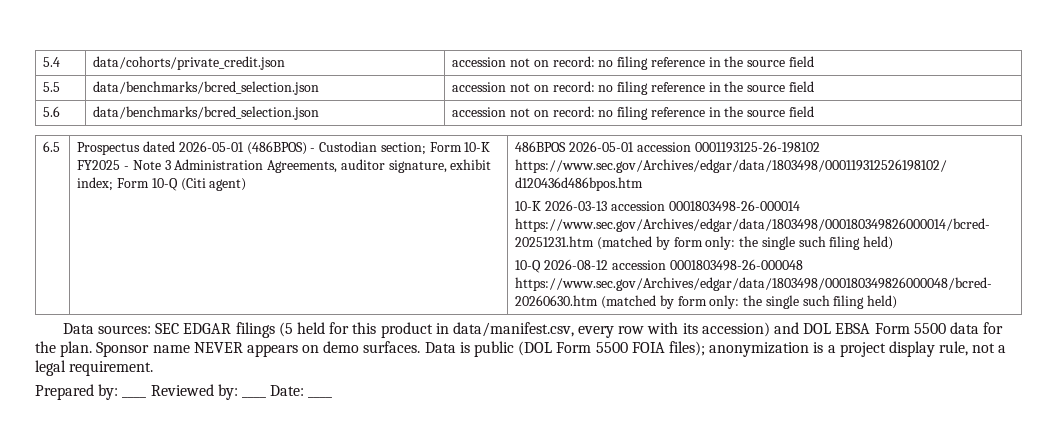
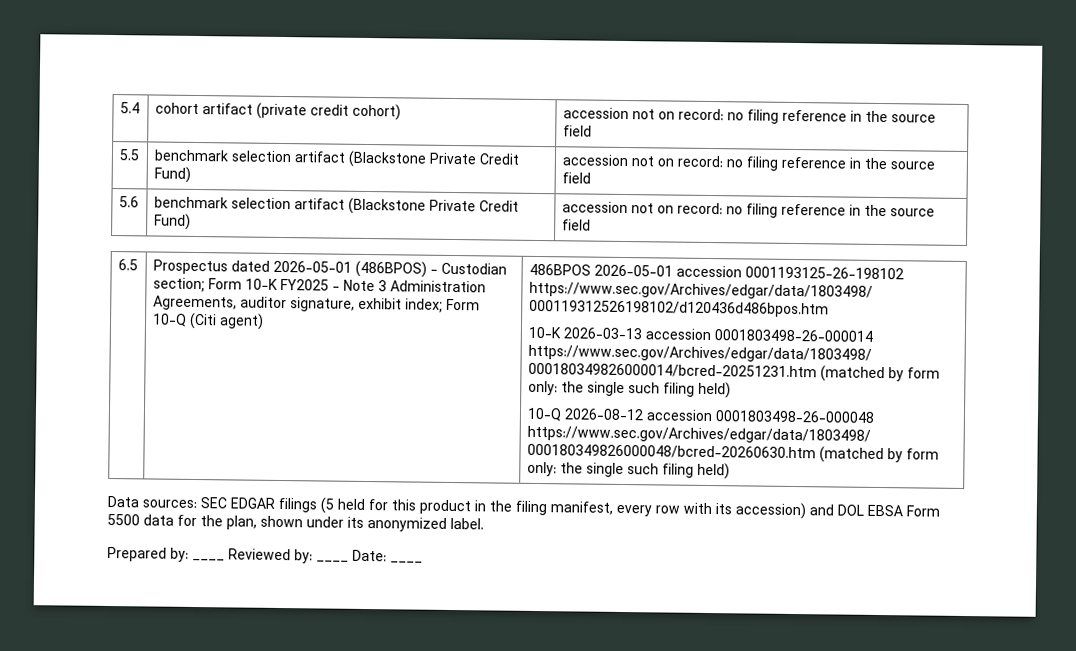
- 5.4 | data/cohorts/private_credit.json | accession not on record: no filing reference in the source field
+ 5.4 | cohort artifact (private credit cohort) | accession not on record: no filing reference in the source field
- 5.5 | data/benchmarks/bcred_selection.json | accession not on record: no filing reference in the source field
+ 5.5 | benchmark selection artifact (Blackstone Private Credit Fund) | accession not on record: no filing reference in the source field
- 5.6 | data/benchmarks/bcred_selection.json | accession not on record: no filing reference in the source field
+ 5.6 | benchmark selection artifact (Blackstone Private Credit Fund) | accession not on record: no filing reference in the source field
- Data sources: SEC EDGAR filings (5 held for this product in data/manifest.csv, every row with its accession) and DOL EBSA Form 5500 data for the plan. Sponsor name NEVER appears on demo surfaces. Data is public (DOL Form 5500 FOIA files); anonymization is a project display rule, not a legal requirement.
+ Data sources: SEC EDGAR filings (5 held for this product in the filing manifest, every row with its accession) and DOL EBSA Form 5500 data for the plan, shown under its anonymized label.

